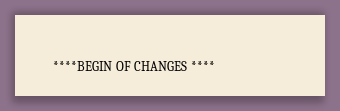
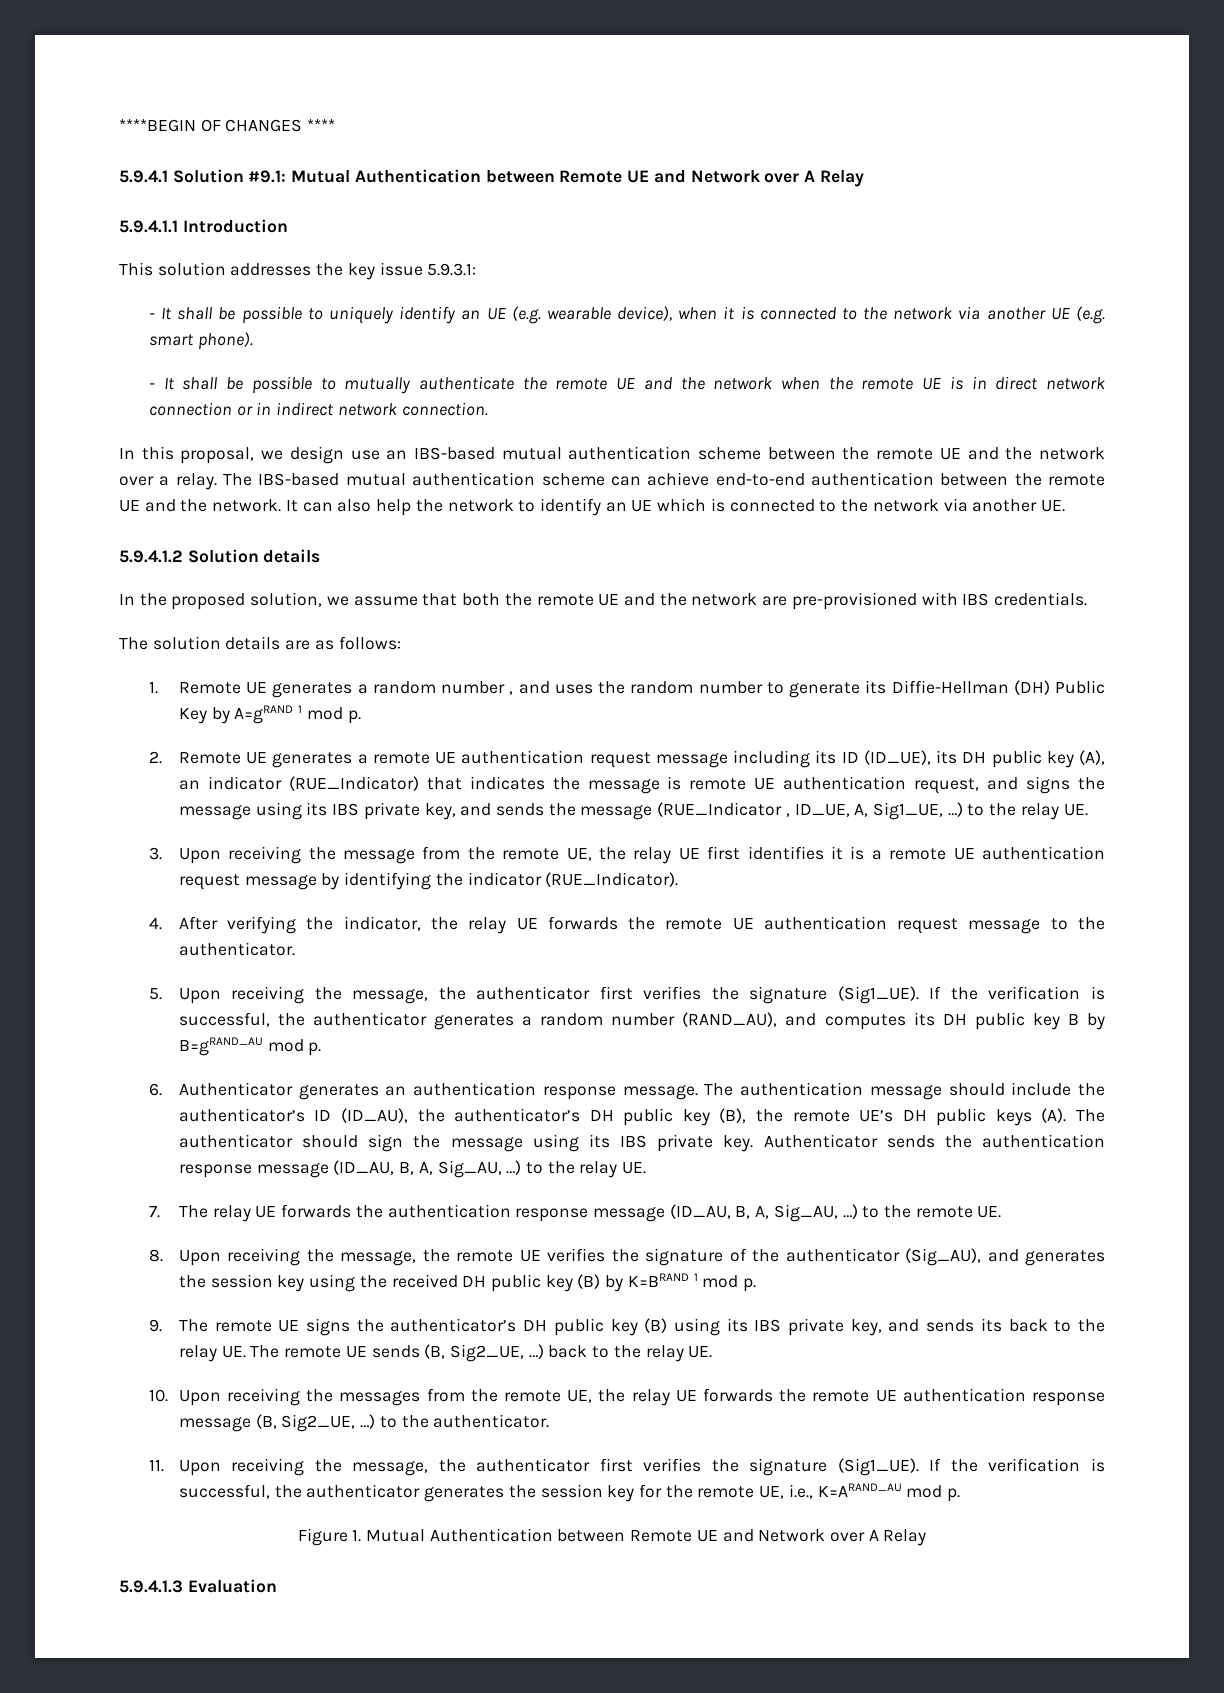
+ 5.9.4.1 Solution #9.1: Mutual Authentication between Remote UE and Network over A Relay
+ 5.9.4.1.1 Introduction
+ This solution addresses the key issue 5.9.3.1:
+ - It shall be possible to uniquely identify an UE (e.g. wearable device), when it is connected to the network via another UE (e.g. smart phone).
+ - It shall be possible to mutually authenticate the remote UE and the network when the remote UE is in direct network connection or in indirect network connection.
+ In this proposal, we design use an IBS-based mutual authentication scheme between the remote UE and the network over a relay. The IBS-based mutual authentication scheme can achieve end-to-end authentication between the remote UE and the network. It can also help the network to identify an UE which is connected to the network via another UE.
+ 5.9.4.1.2 Solution details
+ In the proposed solution, we assume that both the remote UE and the network are pre-provisioned with IBS credentials.
+ The solution details are as follows:
+ 1. Remote UE generates a random number , and uses the random number to generate its Diffie-Hellman (DH) Public Key by A=gRAND 1 mod p.
+ 2. Remote UE generates a remote UE authentication request message including its ID (ID_UE), its DH public key (A), an indicator (RUE_Indicator) that indicates the message is remote UE authentication request, and signs the message using its IBS private key, and sends the message (RUE_Indicator , ID_UE, A, Sig1_UE, …) to the relay UE.
+ 3. Upon receiving the message from the remote UE, the relay UE first identifies it is a remote UE authentication request message by identifying the indicator (RUE_Indicator).
+ 4. After verifying the indicator, the relay UE forwards the remote UE authentication request message to the authenticator.
+ 5. Upon receiving the message, the authenticator first verifies the signature (Sig1_UE). If the verification is successful, the authenticator generates a random number (RAND_AU), and computes its DH public key B by B=gRAND_AU mod p.
+ 6. Authenticator generates an authentication response message. The authentication message should include the authenticator’s ID (ID_AU), the authenticator’s DH public key (B), the remote UE’s DH public keys (A). The authenticator should sign the message using its IBS private key. Authenticator sends the authentication response message (ID_AU, B, A, Sig_AU, …) to the relay UE.
+ 7. The relay UE forwards the authentication response message (ID_AU, B, A, Sig_AU, …) to the remote UE.
+ 8. Upon receiving the message, the remote UE verifies the signature of the authenticator (Sig_AU), and generates the session key using the received DH public key (B) by K=BRAND 1 mod p.
+ 9. The remote UE signs the authenticator’s DH public key (B) using its IBS private key, and sends its back to the relay UE. The remote UE sends (B, Sig2_UE, …) back to the relay UE.
+ 10. Upon receiving the messages from the remote UE, the relay UE forwards the remote UE authentication response message (B, Sig2_UE, …) to the authenticator.
+ 11. Upon receiving the message, the authenticator first verifies the signature (Sig1_UE). If the verification is successful, the authenticator generates the session key for the remote UE, i.e., K=ARAND_AU mod p.
+ Figure 1. Mutual Authentication between Remote UE and Network over A Relay
+ 5.9.4.1.3 Evaluation

